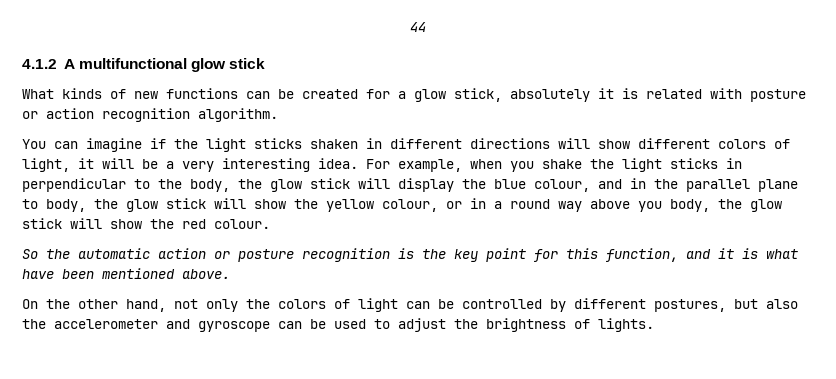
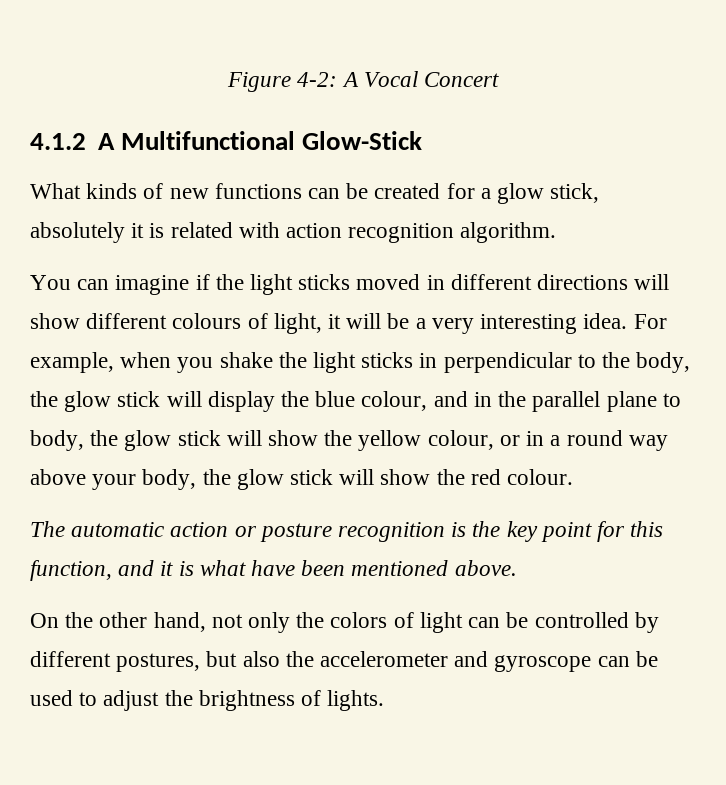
- 44
+ Figure 4-2: A Vocal Concert
- 4.1.2 A multifunctional glow stick
+ 4.1.2 A Multifunctional Glow-Stick
- What kinds of new functions can be created for a glow stick, absolutely it is related with posture or action recognition algorithm.
+ What kinds of new functions can be created for a glow stick, absolutely it is related with action recognition algorithm.
- You can imagine if the light sticks shaken in different directions will show different colors of light, it will be a very interesting idea.
+ You can imagine if the light sticks moved in different directions will show different colours of light, it will be a very interesting idea.
- For example, when you shake the light sticks in perpendicular to the body, the glow stick will display the blue colour, and in the parallel plane to body, the glow stick will show the yellow colour, or in a round way above you body, the glow stick will show the red colour.
+ For example, when you shake the light sticks in perpendicular to the body, the glow stick will display the blue colour, and in the parallel plane to body, the glow stick will show the yellow colour, or in a round way above your body, the glow stick will show the red colour.
- So the automatic action or posture recognition is the key point for this function, and it is what have been mentioned above.
+ The automatic action or posture recognition is the key point for this function, and it is what have been mentioned above.

